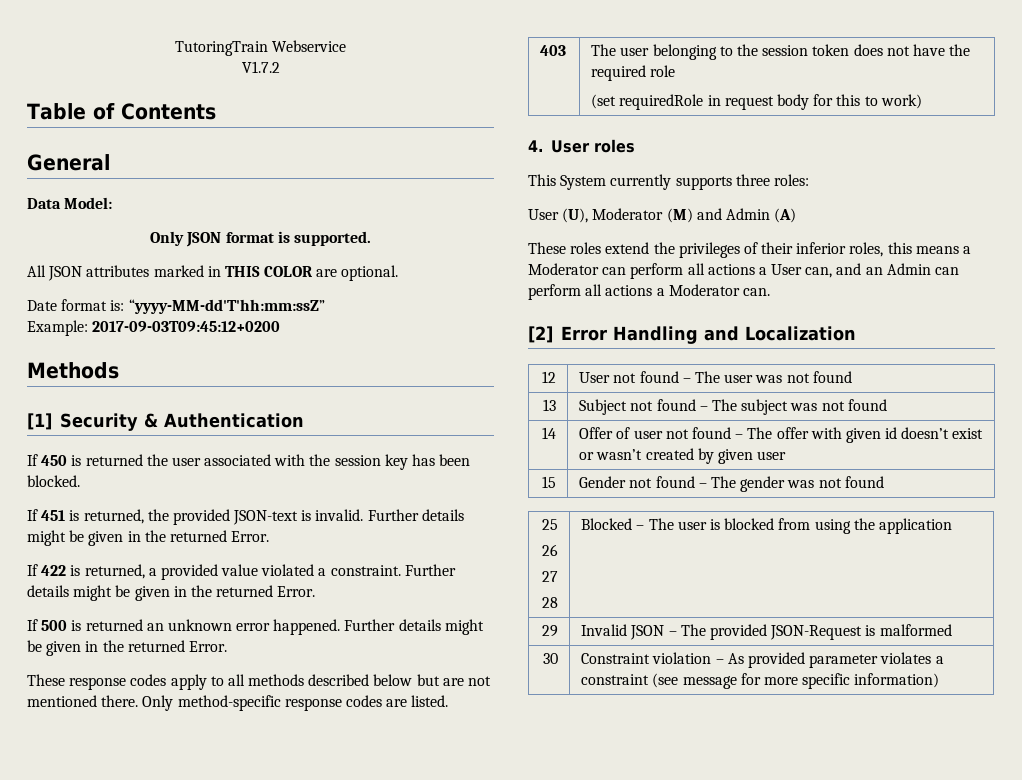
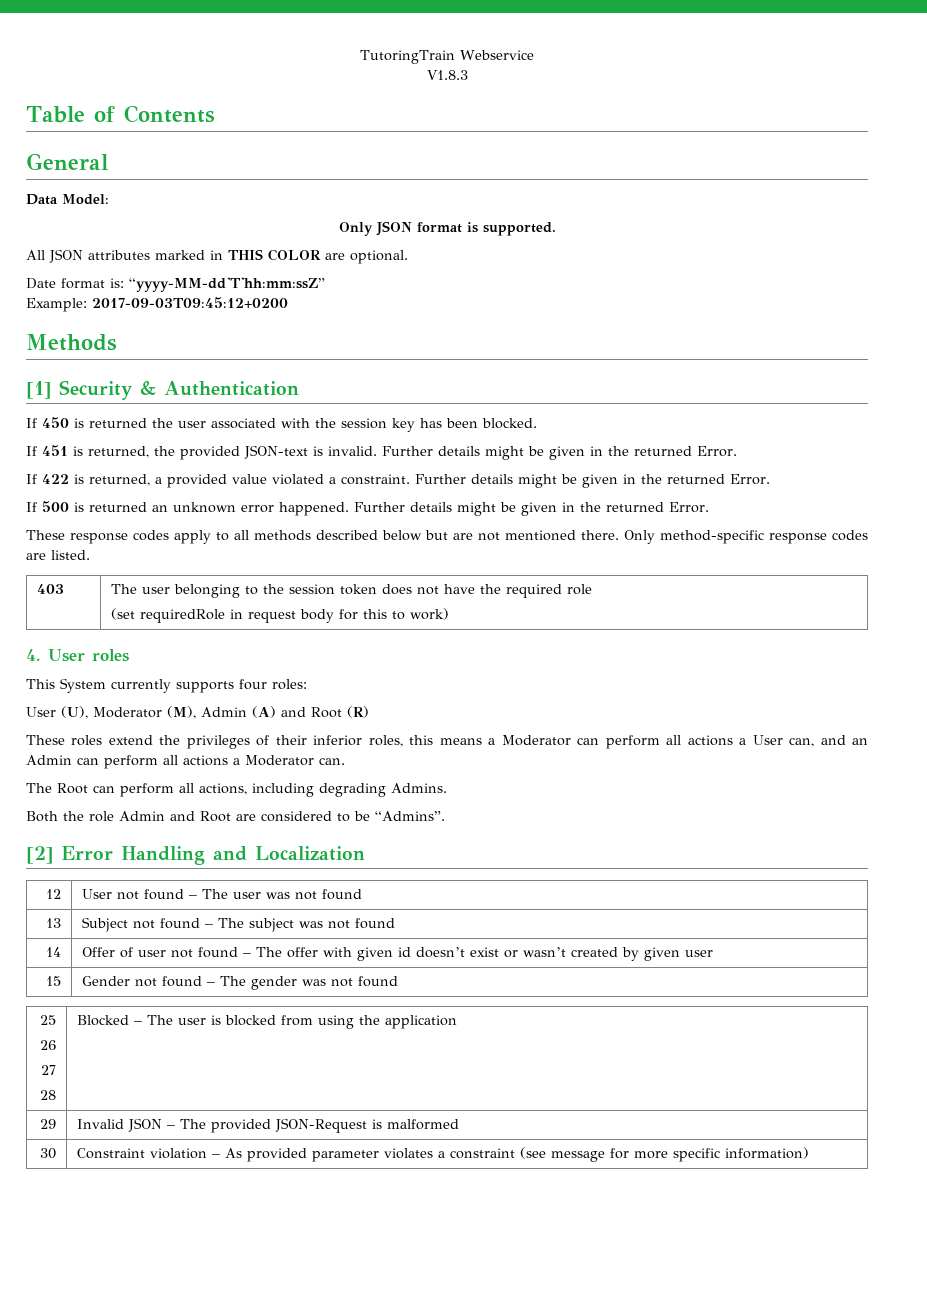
- V1.7.2
+ V1.8.3
- This System currently supports three roles:
+ This System currently supports four roles:
- User (U), Moderator (M) and Admin (A)
+ User (U), Moderator (M), Admin (A) and Root (R)
+ The Root can perform all actions, including degrading Admins.
+ Both the role Admin and Root are considered to be “Admins”.

